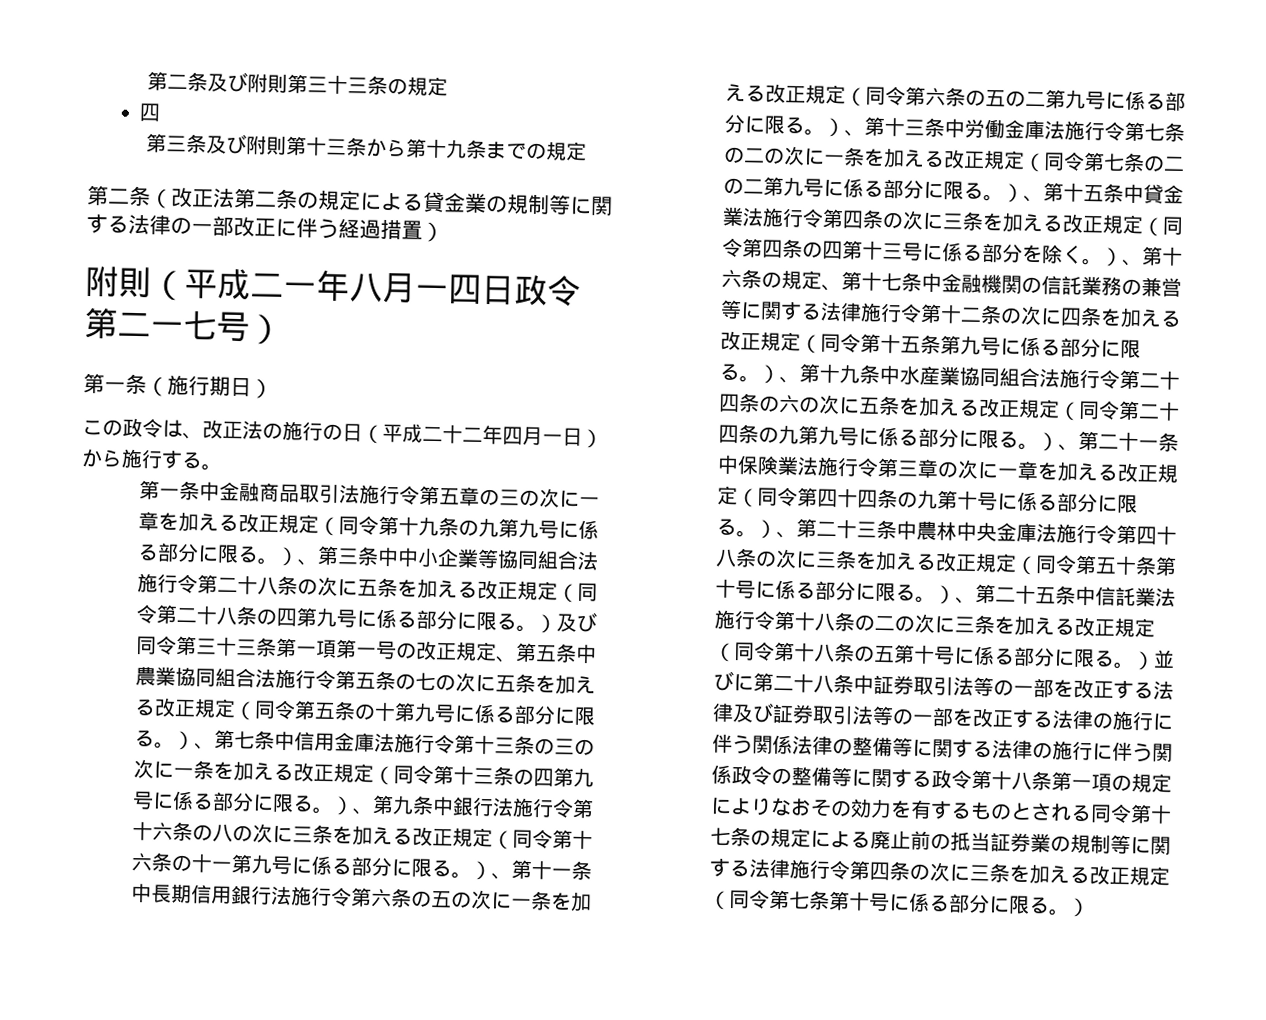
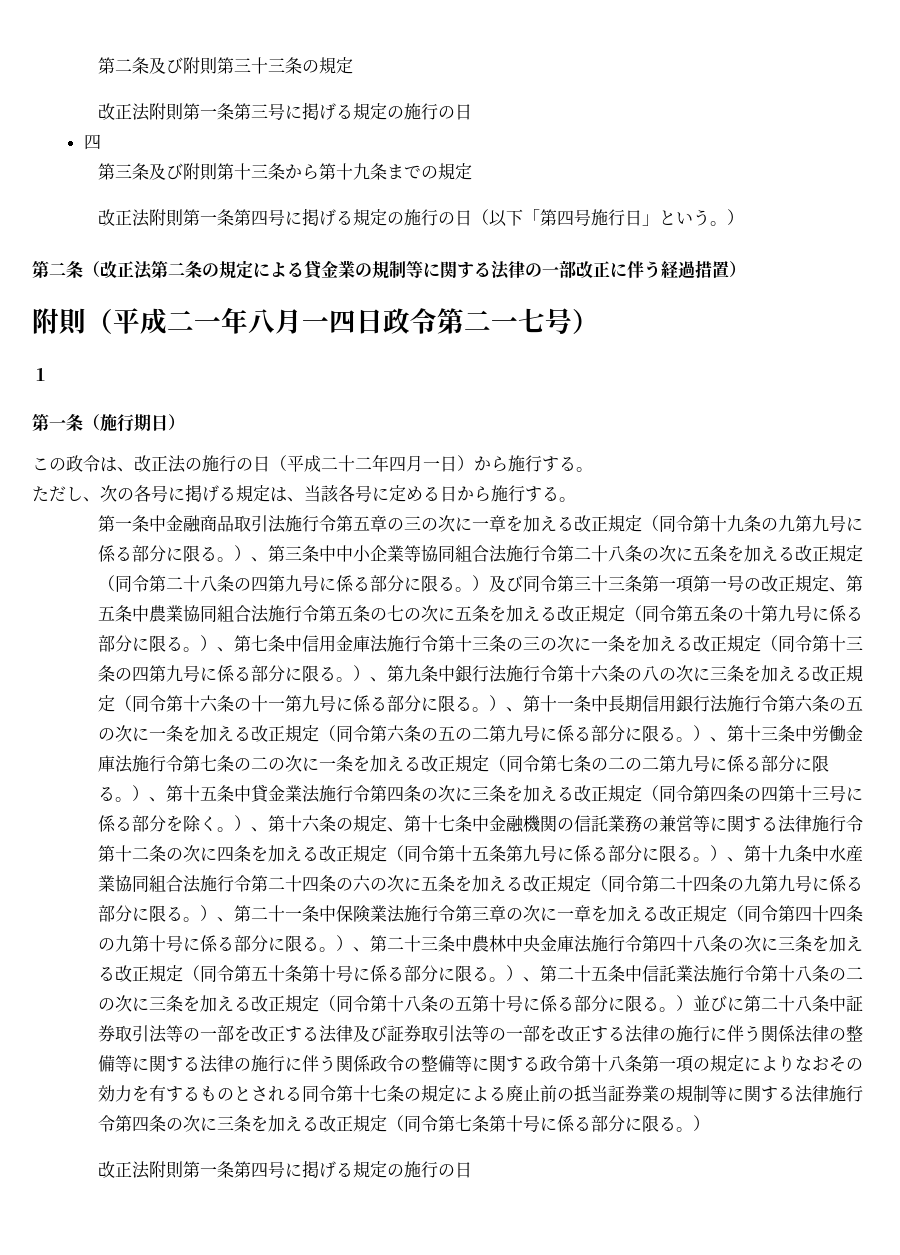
+ 改正法附則第一条第三号に掲げる規定の施行の日
+ 改正法附則第一条第四号に掲げる規定の施行の日（以下「第四号施行日」という。）
+ １
+ ただし、次の各号に掲げる規定は、当該各号に定める日から施行する。
  第一条中金融商品取引法施行令第五章の三の次に一章を加える改正規定（同令第十九条の九第九号に係る部分に限る。）、第三条中中小企業等協同組合法施行令第二十八条の次に五条を加える改正規定（同令第二十八条の四第九号に係る部分に限る。）及び同令第三十三条第一項第一号の改正規定、第五条中農業協同組合法施行令第五条の七の次に五条を加える改正規定（同令第五条の十第九号に係る部分に限る。）、第七条中信用金庫法施行令第十三条の三の次に一条を加える改正規定（同令第十三条の四第九号に係る部分に限る。）、第九条中銀行法施行令第十六条の八の次に三条を加える改正規定（同令第十六条の十一第九号に係る部分に限る。）、第十一条中長期信用銀行法施行令第六条の五の次に一条を加える改正規定（同令第六条の五の二第九号に係る部分に限る。）、第十三条中労働金庫法施行令第七条の二の次に一条を加える改正規定（同令第七条の二の二第九号に係る部分に限る。）、第十五条中貸金業法施行令第四条の次に三条を加える改正規定（同令第四条の四第十三号に係る部分を除く。）、第十六条の規定、第十七条中金融機関の信託業務の兼営等に関する法律施行令第十二条の次に四条を加える改正規定（同令第十五条第九号に係る部分に限る。）、第十九条中水産業協同組合法施行令第二十四条の六の次に五条を加える改正規定（同令第二十四条の九第九号に係る部分に限る。）、第二十一条中保険業法施行令第三章の次に一章を加える改正規定（同令第四十四条の九第十号に係る部分に限る。）、第二十三条中農林中央金庫法施行令第四十八条の次に三条を加える改正規定（同令第五十条第十号に係る部分に限る。）、第二十五条中信託業法施行令第十八条の二の次に三条を加える改正規定（同令第十八条の五第十号に係る部分に限る。）並びに第二十八条中証券取引法等の一部を改正する法律及び証券取引法等の一部を改正する法律の施行に伴う関係法律の整備等に関する法律の施行に伴う関係政令の整備等に関する政令第十八条第一項の規定によりなおその効力を有するものとされる同令第十七条の規定による廃止前の抵当証券業の規制等に関する法律施行令第四条の次に三条を加える改正規定（同令第七条第十号に係る部分に限る。）
+ 改正法附則第一条第四号に掲げる規定の施行の日

